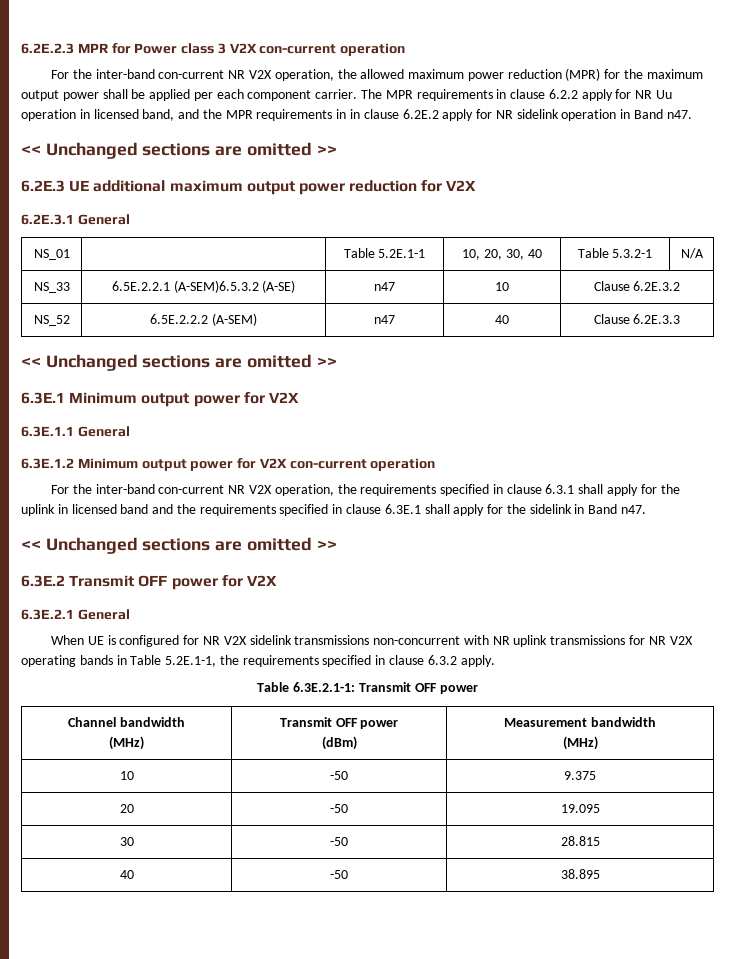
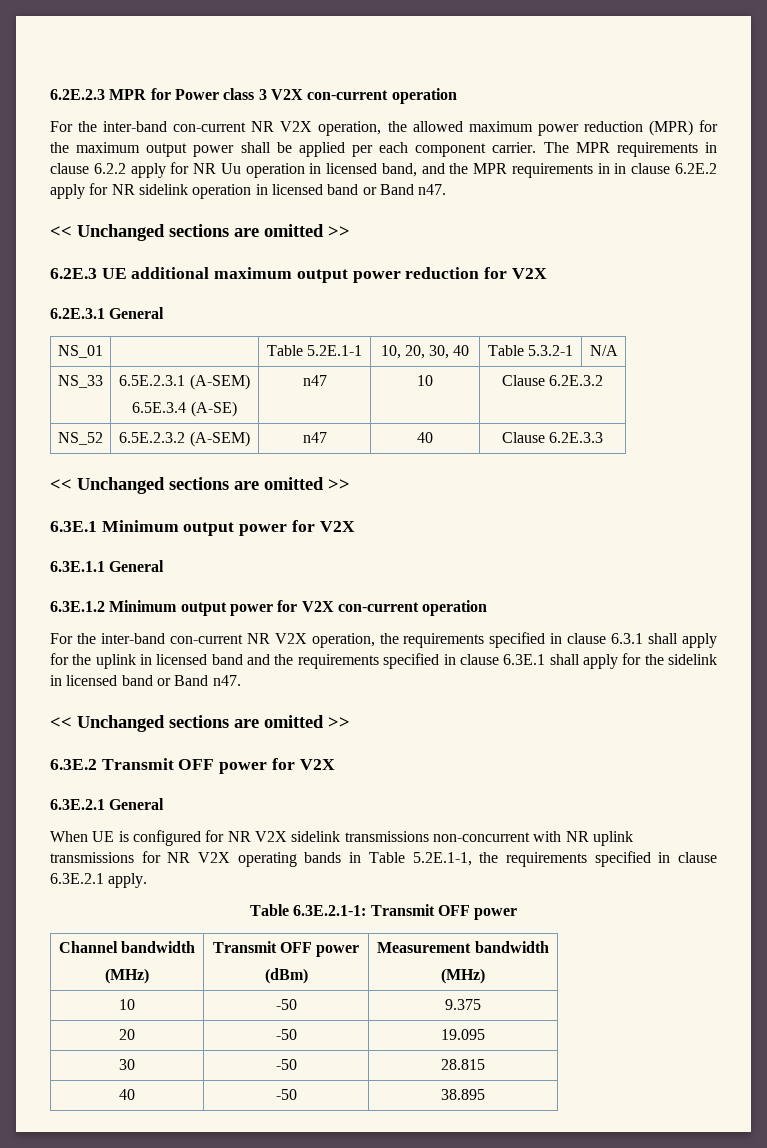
- The MPR requirements in clause 6.2.2 apply for NR Uu operation in licensed band, and the MPR requirements in in clause 6.2E.2 apply for NR sidelink operation in Band n47.
+ The MPR requirements in clause 6.2.2 apply for NR Uu operation in licensed band, and the MPR requirements in in clause 6.2E.2 apply for NR sidelink operation in licensed band or Band n47.
- NS_33 | 6.5E.2.2.1 (A-SEM)6.5.3.2 (A-SE) | n47 | 10 | Clause 6.2E.3.2
+ NS_33 | 6.5E.2.3.1 (A-SEM)
+ 6.5E.3.4 (A-SE) | n47 | 10 | Clause 6.2E.3.2
- NS_52 | 6.5E.2.2.2 (A-SEM) | n47 | 40 | Clause 6.2E.3.3
+ NS_52 | 6.5E.2.3.2 (A-SEM) | n47 | 40 | Clause 6.2E.3.3
- For the inter-band con-current NR V2X operation, the requirements specified in clause 6.3.1 shall apply for the uplink in licensed band and the requirements specified in clause 6.3E.1 shall apply for the sidelink in Band n47.
+ For the inter-band con-current NR V2X operation, the requirements specified in clause 6.3.1 shall apply for the uplink in licensed band and the requirements specified in clause 6.3E.1 shall apply for the sidelink in licensed band or Band n47.
- When UE is configured for NR V2X sidelink transmissions non-concurrent with NR uplink transmissions for NR V2X operating bands in Table 5.2E.1-1, the requirements specified in clause 6.3.2 apply.
+ When UE is configured for NR V2X sidelink transmissions non-concurrent with NR uplink transmissions for NR V2X operating bands in Table 5.2E.1-1, the requirements specified in clause 6.3E.2.1 apply.

